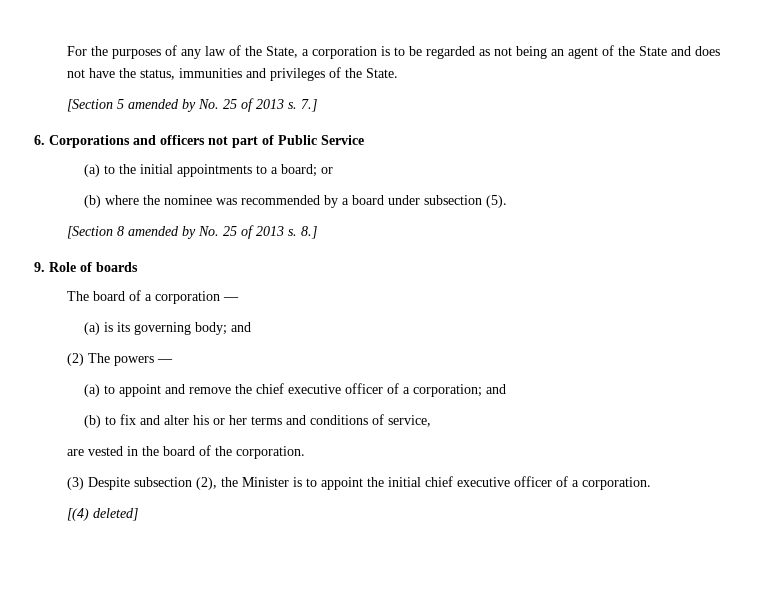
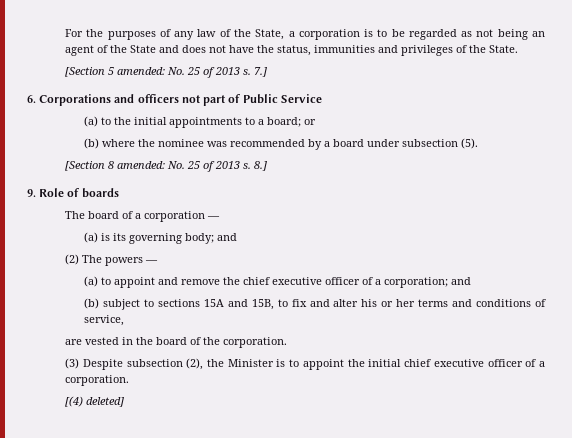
- [Section 5 amended by No. 25 of 2013 s.
+ [Section 5 amended: No. 25 of 2013 s.
- [Section 8 amended by No. 25 of 2013 s.
+ [Section 8 amended: No. 25 of 2013 s.
- (b) to fix and alter his or her terms and conditions of service,
+ (b) subject to sections 15A and 15B, to fix and alter his or her terms and conditions of service,

